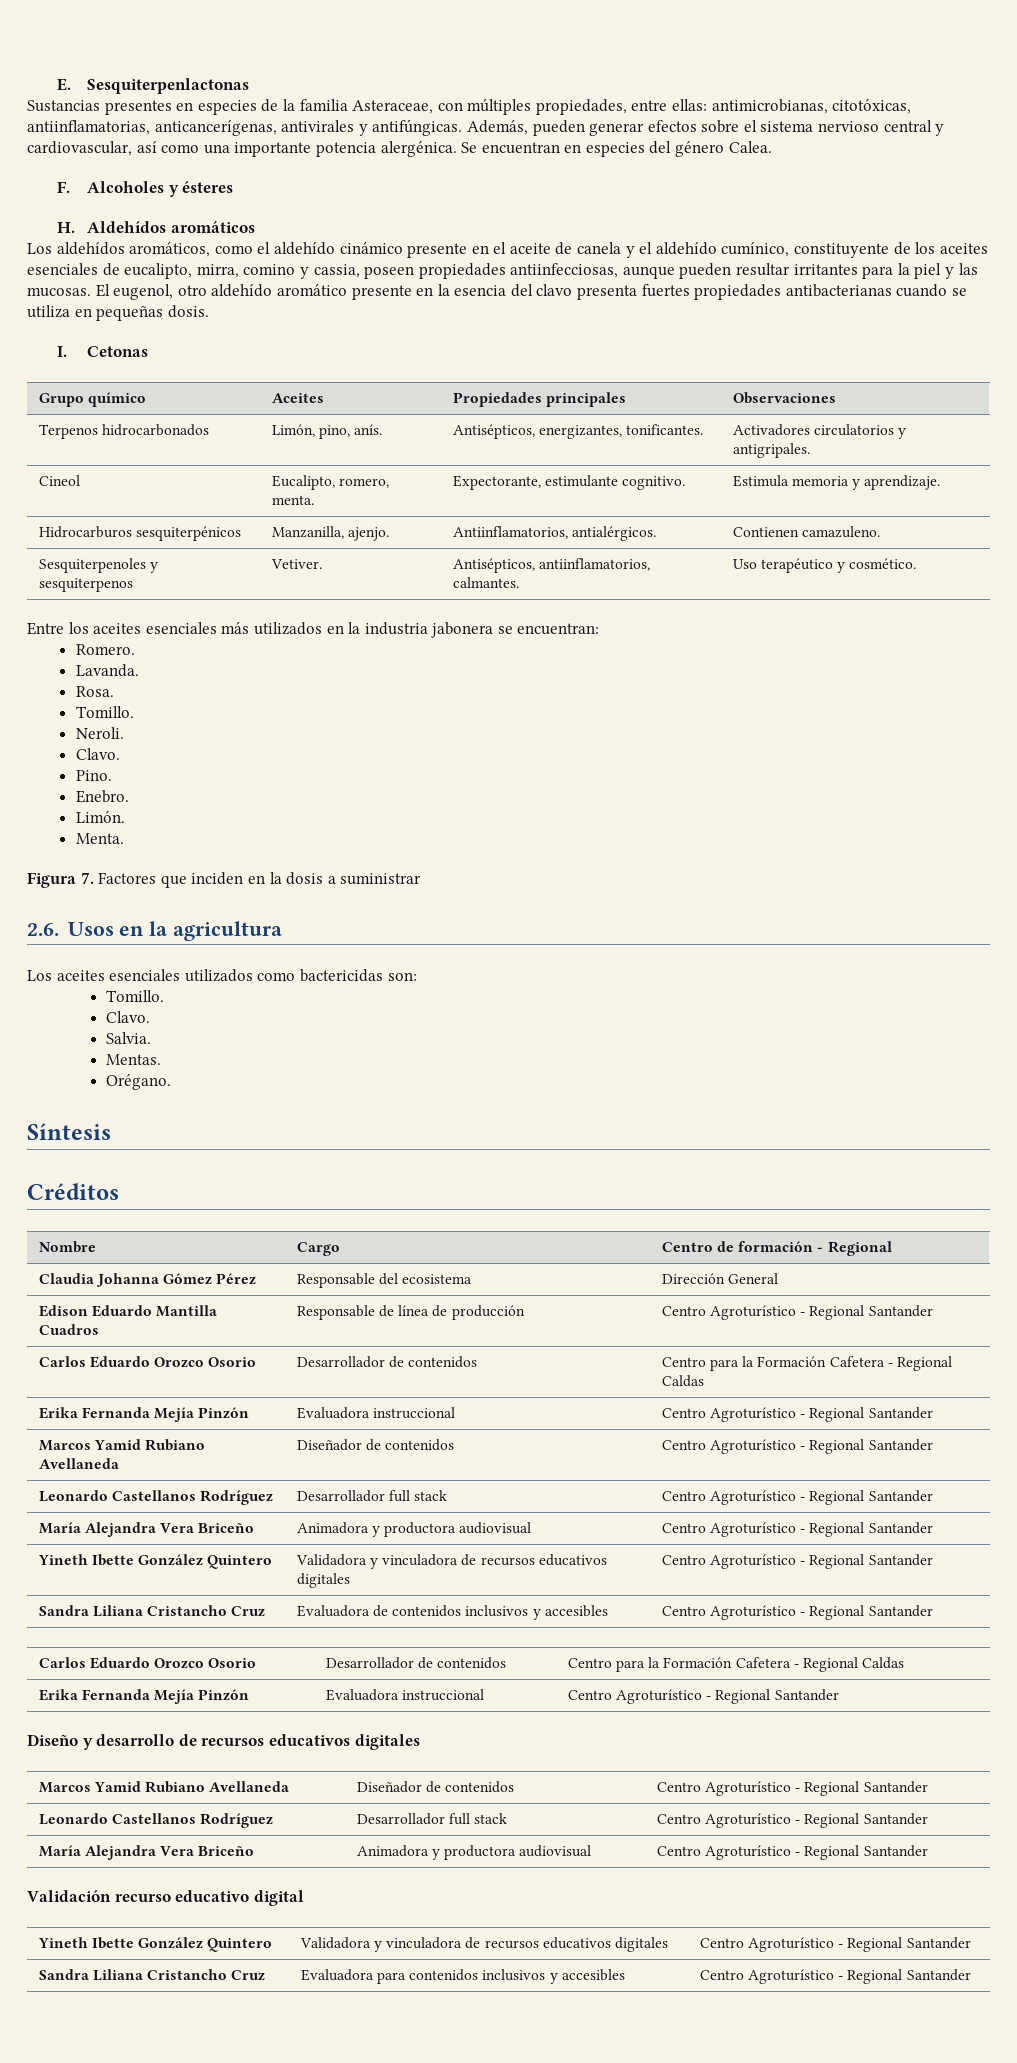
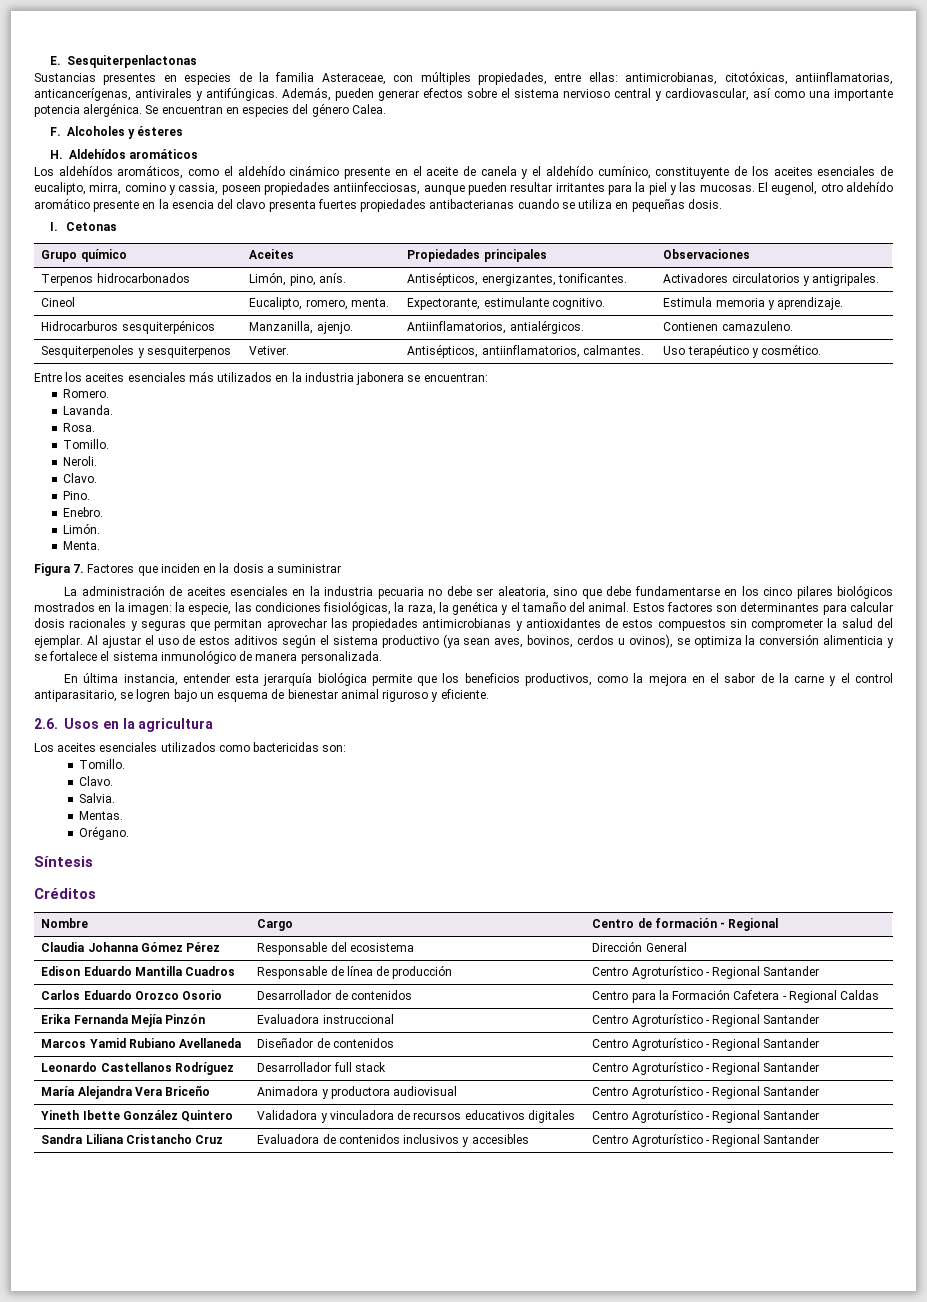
+ La administración de aceites esenciales en la industria pecuaria no debe ser aleatoria, sino que debe fundamentarse en los cinco pilares biológicos mostrados en la imagen: la especie, las condiciones fisiológicas, la raza, la genética y el tamaño del animal. Estos factores son determinantes para calcular dosis racionales y seguras que permitan aprovechar las propiedades antimicrobianas y antioxidantes de estos compuestos sin comprometer la salud del ejemplar. Al ajustar el uso de estos aditivos según el sistema productivo (ya sean aves, bovinos, cerdos u ovinos), se optimiza la conversión alimenticia y se fortalece el sistema inmunológico de manera personalizada.
+ En última instancia, entender esta jerarquía biológica permite que los beneficios productivos, como la mejora en el sabor de la carne y el control antiparasitario, se logren bajo un esquema de bienestar animal riguroso y eficiente.
  Sandra Liliana Cristancho Cruz | Evaluadora de contenidos inclusivos y accesibles | Centro Agroturístico - Regional Santander
- Carlos Eduardo Orozco Osorio | Desarrollador de contenidos | Centro para la Formación Cafetera - Regional Caldas
- Erika Fernanda Mejía Pinzón | Evaluadora instruccional | Centro Agroturístico - Regional Santander
- Diseño y desarrollo de recursos educativos digitales
- Marcos Yamid Rubiano Avellaneda | Diseñador de contenidos | Centro Agroturístico - Regional Santander
- Leonardo Castellanos Rodríguez | Desarrollador full stack | Centro Agroturístico - Regional Santander
- María Alejandra Vera Briceño | Animadora y productora audiovisual | Centro Agroturístico - Regional Santander
- Validación recurso educativo digital
- Yineth Ibette González Quintero | Validadora y vinculadora de recursos educativos digitales | Centro Agroturístico - Regional Santander
- Sandra Liliana Cristancho Cruz | Evaluadora para contenidos inclusivos y accesibles | Centro Agroturístico - Regional Santander

